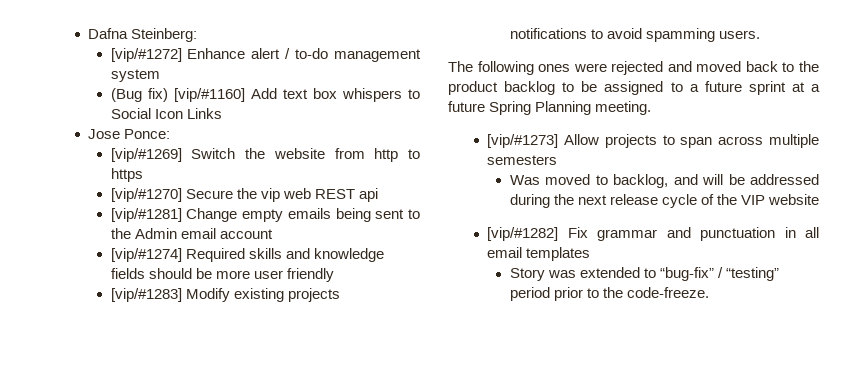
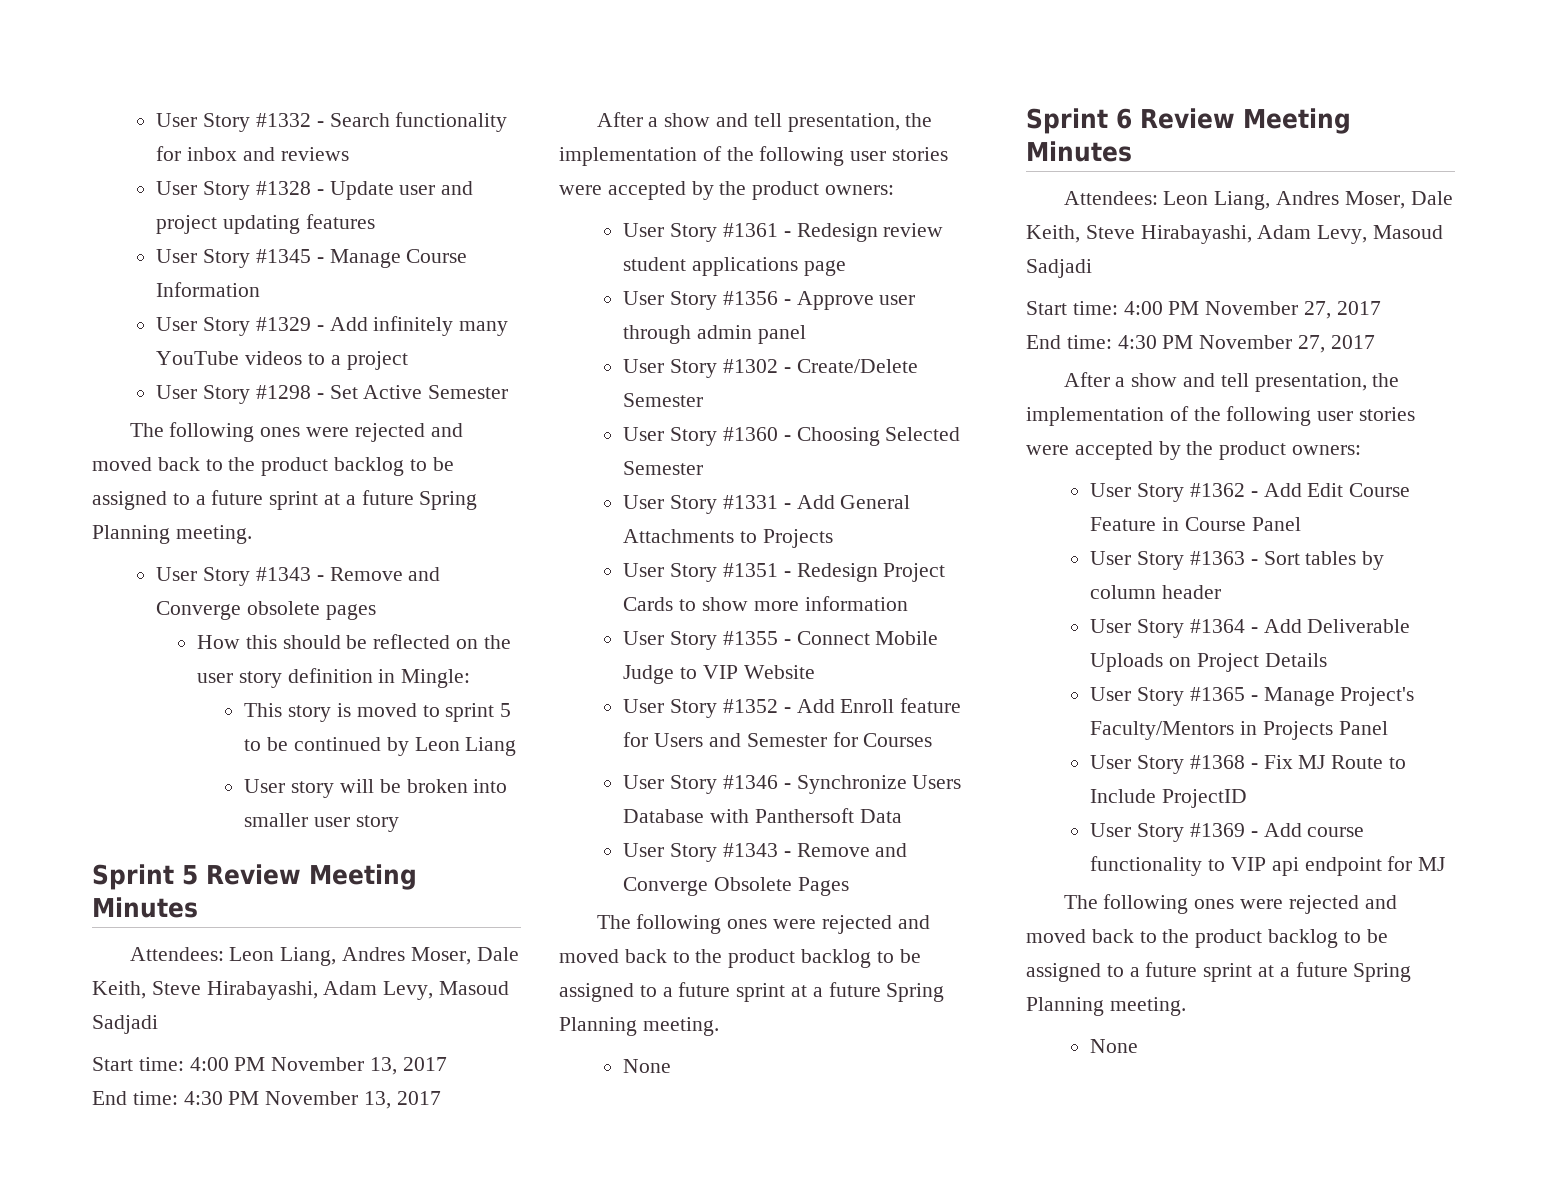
- Dafna Steinberg:
- [vip/#1272] Enhance alert / to-do management system
- (Bug fix) [vip/#1160] Add text box whispers to Social Icon Links
- Jose Ponce:
- [vip/#1269] Switch the website from http to https
- [vip/#1270] Secure the vip web REST api
- [vip/#1281] Change empty emails being sent to the Admin email account
- [vip/#1274] Required skills and knowledge fields should be more user friendly
- [vip/#1283] Modify existing projects notifications to avoid spamming users.
+ User Story #1332 - Search functionality for inbox and reviews
+ User Story #1328 - Update user and project updating features
+ User Story #1345 - Manage Course Information
+ User Story #1329 - Add infinitely many YouTube videos to a project
+ User Story #1298 - Set Active Semester
- [vip/#1273] Allow projects to span across multiple semesters
- Was moved to backlog, and will be addressed during the next release cycle of the VIP website
- [vip/#1282] Fix grammar and punctuation in all email templates
- Story was extended to “bug-fix” / “testing” period prior to the code-freeze.
+ User Story #1343 - Remove and Converge obsolete pages
+ How this should be reflected on the user story definition in Mingle:
+ This story is moved to sprint 5 to be continued by Leon Liang
+ User story will be broken into smaller user story
+ Sprint 5 Review Meeting Minutes
+ Attendees: Leon Liang, Andres Moser, Dale Keith, Steve Hirabayashi, Adam Levy, Masoud Sadjadi
+ Start time: 4:00 PM November 13, 2017
+ End time: 4:30 PM November 13, 2017
+ After a show and tell presentation, the implementation of the following user stories were accepted by the product owners:
+ User Story #1361 - Redesign review student applications page
+ User Story #1356 - Approve user through admin panel
+ User Story #1302 - Create/Delete Semester
+ User Story #1360 - Choosing Selected Semester
+ User Story #1331 - Add General Attachments to Projects
+ User Story #1351 - Redesign Project Cards to show more information
+ User Story #1355 - Connect Mobile Judge to VIP Website
+ User Story #1352 - Add Enroll feature for Users and Semester for Courses
+ User Story #1346 - Synchronize Users Database with Panthersoft Data
+ User Story #1343 - Remove and Converge Obsolete Pages
+ The following ones were rejected and moved back to the product backlog to be assigned to a future sprint at a future Spring Planning meeting.
+ None
+ Sprint 6 Review Meeting Minutes
+ Attendees: Leon Liang, Andres Moser, Dale Keith, Steve Hirabayashi, Adam Levy, Masoud Sadjadi
+ Start time: 4:00 PM November 27, 2017
+ End time: 4:30 PM November 27, 2017
+ After a show and tell presentation, the implementation of the following user stories were accepted by the product owners:
+ User Story #1362 - Add Edit Course Feature in Course Panel
+ User Story #1363 - Sort tables by column header
+ User Story #1364 - Add Deliverable Uploads on Project Details
+ User Story #1365 - Manage Project's Faculty/Mentors in Projects Panel
+ User Story #1368 - Fix MJ Route to Include ProjectID
+ User Story #1369 - Add course functionality to VIP api endpoint for MJ
+ The following ones were rejected and moved back to the product backlog to be assigned to a future sprint at a future Spring Planning meeting.
+ None

